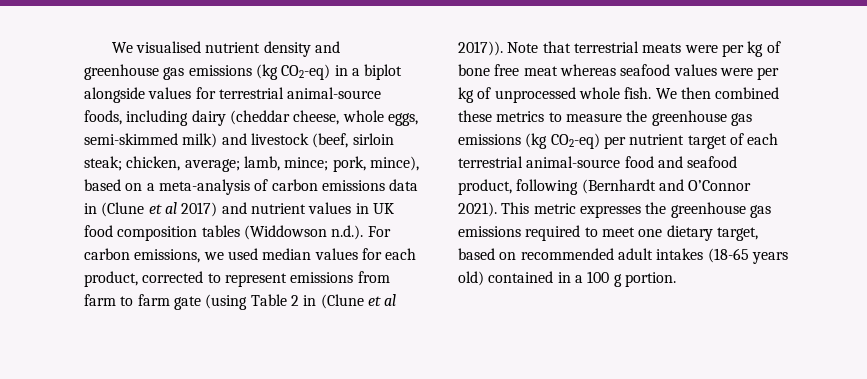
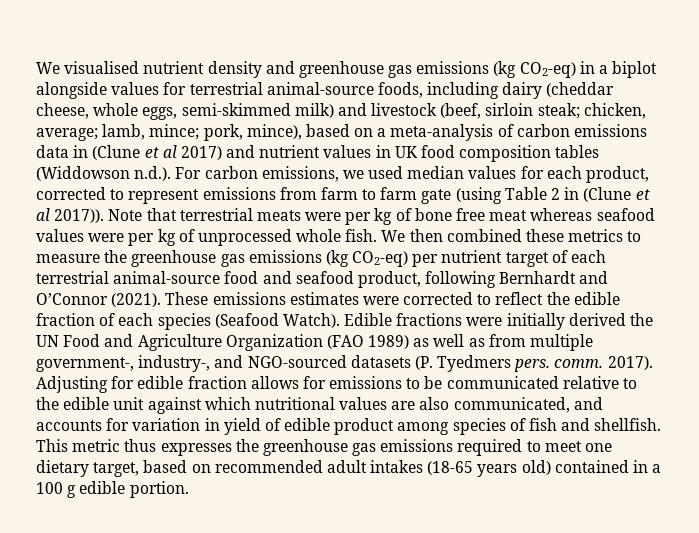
- We then combined these metrics to measure the greenhouse gas emissions (kg CO2-eq) per nutrient target of each terrestrial animal-source food and seafood product, following (Bernhardt and O’Connor 2021).
+ We then combined these metrics to measure the greenhouse gas emissions (kg CO2-eq) per nutrient target of each terrestrial animal-source food and seafood product, following Bernhardt and O’Connor (2021). These emissions estimates were corrected to reflect the edible fraction of each species (Seafood Watch). Edible fractions were initially derived the UN Food and Agriculture Organization (FAO 1989) as well as from multiple government-, industry-, and NGO-sourced datasets (P. Tyedmers pers. comm. 2017). Adjusting for edible fraction allows for emissions to be communicated relative to the edible unit against which nutritional values are also communicated, and accounts for variation in yield of edible product among species of fish and shellfish.
- This metric expresses the greenhouse gas emissions required to meet one dietary target, based on recommended adult intakes (18-65 years old) contained in a 100 g portion.
+ This metric thus expresses the greenhouse gas emissions required to meet one dietary target, based on recommended adult intakes (18-65 years old) contained in a 100 g edible portion.

